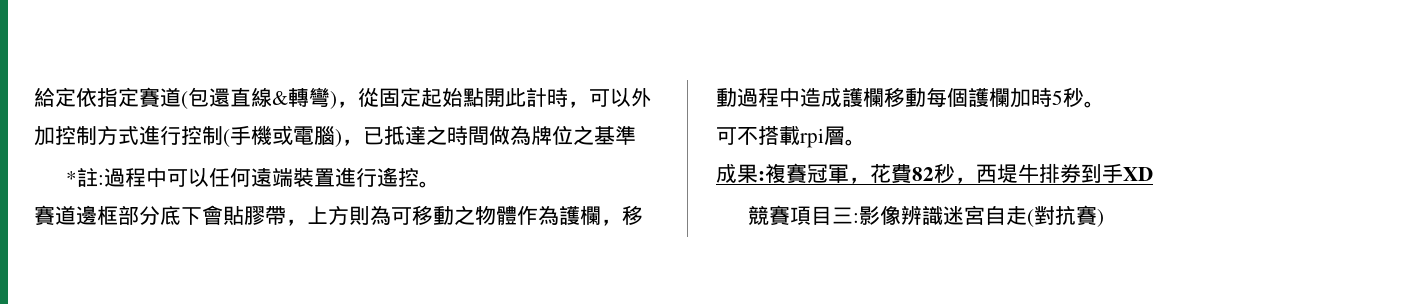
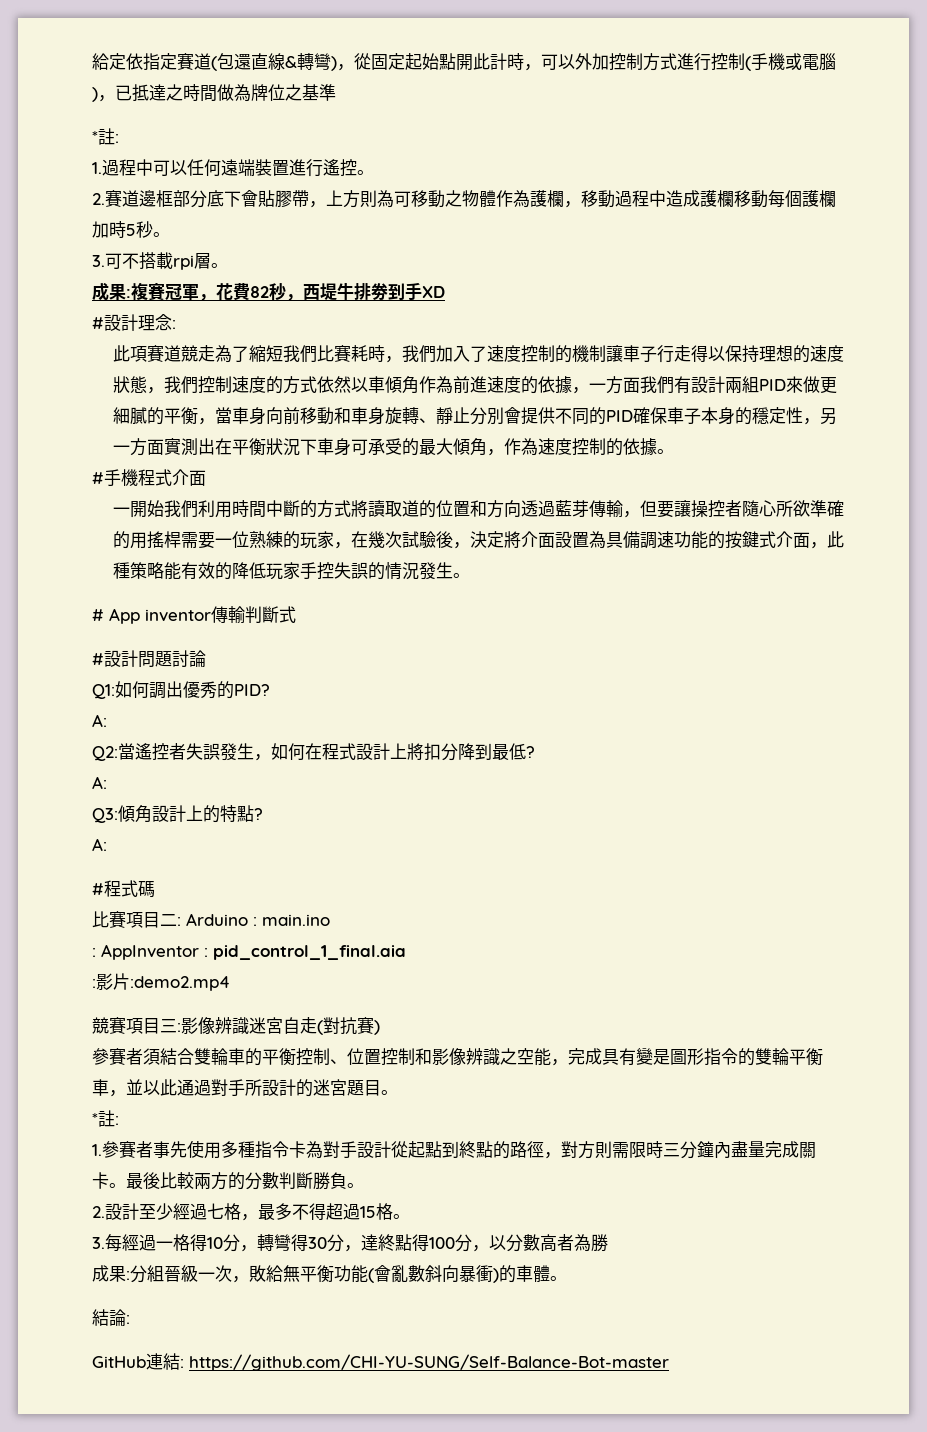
  給定依指定賽道(包還直線&轉彎)，從固定起始點開此計時，可以外加控制方式進行控制(手機或電腦)，已抵達之時間做為牌位之基準
- *註:過程中可以任何遠端裝置進行遙控。
+ *註:
+ 1.過程中可以任何遠端裝置進行遙控。
- 賽道邊框部分底下會貼膠帶，上方則為可移動之物體作為護欄，移動過程中造成護欄移動每個護欄加時5秒。
+ 2.賽道邊框部分底下會貼膠帶，上方則為可移動之物體作為護欄，移動過程中造成護欄移動每個護欄加時5秒。
- 可不搭載rpi層。
+ 3.可不搭載rpi層。
+ #設計理念:
+ 此項賽道競走為了縮短我們比賽耗時，我們加入了速度控制的機制讓車子行走得以保持理想的速度狀態，我們控制速度的方式依然以車傾角作為前進速度的依據，一方面我們有設計兩組PID來做更細膩的平衡，當車身向前移動和車身旋轉、靜止分別會提供不同的PID確保車子本身的穩定性，另一方面實測出在平衡狀況下車身可承受的最大傾角，作為速度控制的依據。
+ #手機程式介面
+ 一開始我們利用時間中斷的方式將讀取道的位置和方向透過藍芽傳輸，但要讓操控者隨心所欲準確的用搖桿需要一位熟練的玩家，在幾次試驗後，決定將介面設置為具備調速功能的按鍵式介面，此種策略能有效的降低玩家手控失誤的情況發生。
+ # App inventor傳輸判斷式
+ #設計問題討論
+ Q1:如何調出優秀的PID?
+ A:
+ Q2:當遙控者失誤發生，如何在程式設計上將扣分降到最低?
+ A:
+ Q3:傾角設計上的特點?
+ A:
+ #程式碼
+ 比賽項目二: Arduino : main.ino
+ : AppInventor : pid_control_1_final.aia
+ :影片:demo2.mp4
+ 參賽者須結合雙輪車的平衡控制、位置控制和影像辨識之空能，完成具有變是圖形指令的雙輪平衡車，並以此通過對手所設計的迷宮題目。
+ *註:
+ 1.參賽者事先使用多種指令卡為對手設計從起點到終點的路徑，對方則需限時三分鐘內盡量完成關卡。最後比較兩方的分數判斷勝負。
+ 2.設計至少經過七格，最多不得超過15格。
+ 3.每經過一格得10分，轉彎得30分，達終點得100分，以分數高者為勝
+ 成果:分組晉級一次，敗給無平衡功能(會亂數斜向暴衝)的車體。
+ 結論:
+ GitHub連結: https://github.com/CHI-YU-SUNG/Self-Balance-Bot-master

